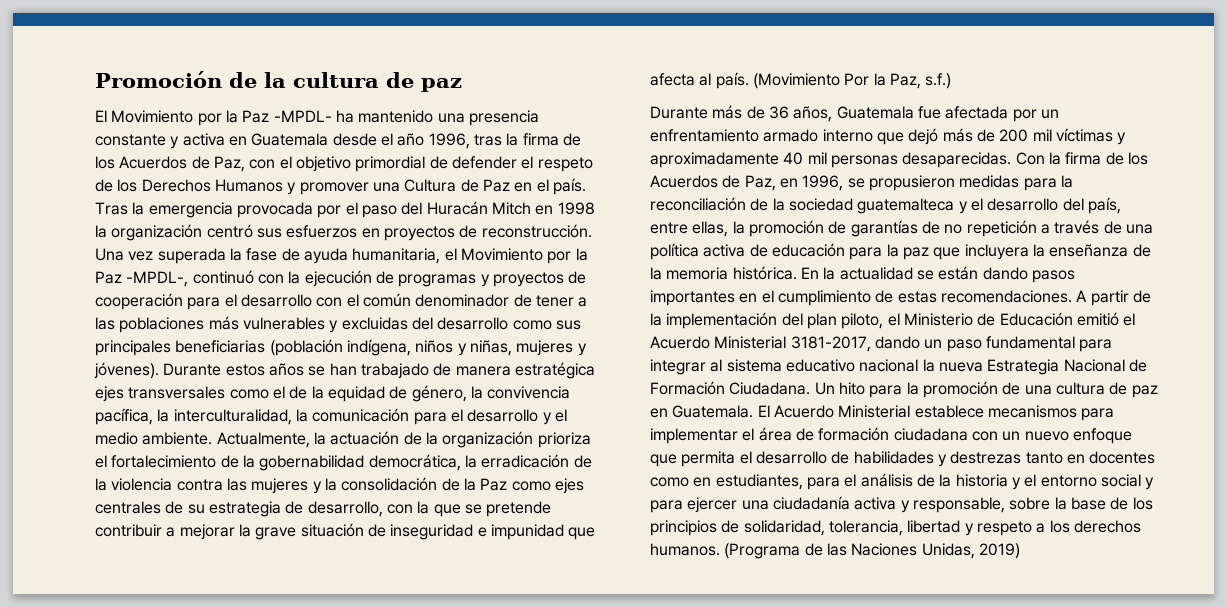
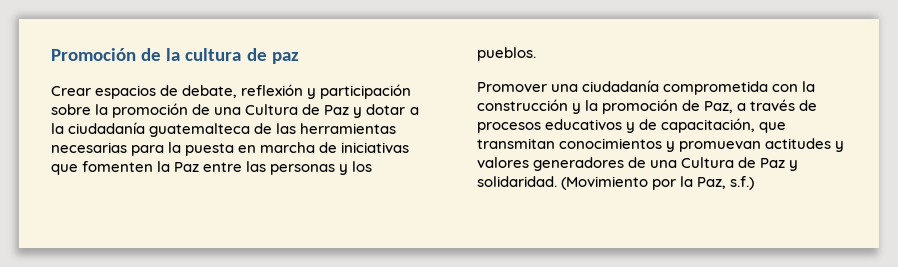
- El Movimiento por la Paz -MPDL- ha mantenido una presencia constante y activa en Guatemala desde el año 1996, tras la firma de los Acuerdos de Paz, con el objetivo primordial de defender el respeto de los Derechos Humanos y promover una Cultura de Paz en el país. Tras la emergencia provocada por el paso del Huracán Mitch en 1998 la organización centró sus esfuerzos en proyectos de reconstrucción. Una vez superada la fase de ayuda humanitaria, el Movimiento por la Paz -MPDL-, continuó con la ejecución de programas y proyectos de cooperación para el desarrollo con el común denominador de tener a las poblaciones más vulnerables y excluidas del desarrollo como sus principales beneficiarias (población indígena, niños y niñas, mujeres y jóvenes). Durante estos años se han trabajado de manera estratégica ejes transversales como el de la equidad de género, la convivencia pacífica, la interculturalidad, la comunicación para el desarrollo y el medio ambiente. Actualmente, la actuación de la organización prioriza el fortalecimiento de la gobernabilidad democrática, la erradicación de la violencia contra las mujeres y la consolidación de la Paz como ejes centrales de su estrategia de desarrollo, con la que se pretende contribuir a mejorar la grave situación de inseguridad e impunidad que afecta al país. (Movimiento Por la Paz, s.f.)
- Durante más de 36 años, Guatemala fue afectada por un enfrentamiento armado interno que dejó más de 200 mil víctimas y aproximadamente 40 mil personas desaparecidas. Con la firma de los Acuerdos de Paz, en 1996, se propusieron medidas para la reconciliación de la sociedad guatemalteca y el desarrollo del país, entre ellas, la promoción de garantías de no repetición a través de una política activa de educación para la paz que incluyera la enseñanza de la memoria histórica. En la actualidad se están dando pasos importantes en el cumplimiento de estas recomendaciones. A partir de la implementación del plan piloto, el Ministerio de Educación emitió el Acuerdo Ministerial 3181-2017, dando un paso fundamental para integrar al sistema educativo nacional la nueva Estrategia Nacional de Formación Ciudadana. Un hito para la promoción de una cultura de paz en Guatemala. El Acuerdo Ministerial establece mecanismos para implementar el área de formación ciudadana con un nuevo enfoque que permita el desarrollo de habilidades y destrezas tanto en docentes como en estudiantes, para el análisis de la historia y el entorno social y para ejercer una ciudadanía activa y responsable, sobre la base de los principios de solidaridad, tolerancia, libertad y respeto a los derechos humanos. (Programa de las Naciones Unidas, 2019)
+ Crear espacios de debate, reflexión y participación sobre la promoción de una Cultura de Paz y dotar a la ciudadanía guatemalteca de las herramientas necesarias para la puesta en marcha de iniciativas que fomenten la Paz entre las personas y los pueblos.
+ Promover una ciudadanía comprometida con la construcción y la promoción de Paz, a través de procesos educativos y de capacitación, que transmitan conocimientos y promuevan actitudes y valores generadores de una Cultura de Paz y solidaridad. (Movimiento por la Paz, s.f.)

